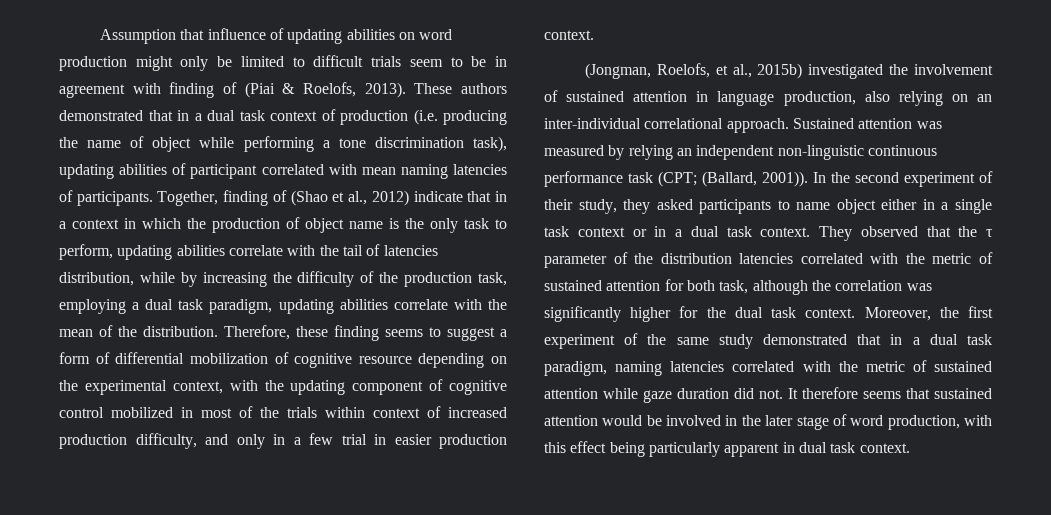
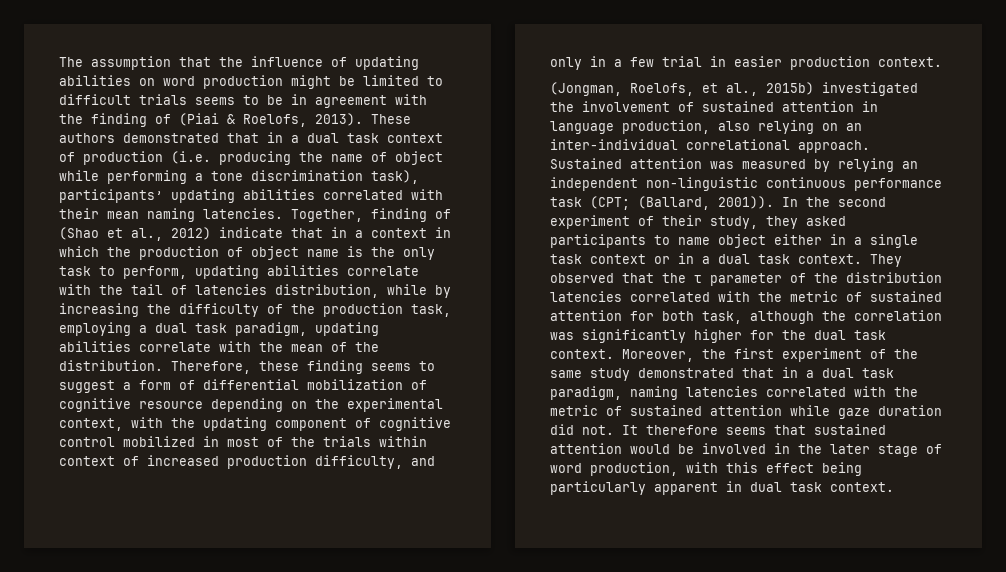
- Assumption that influence of updating abilities on word production might only be limited to difficult trials seem to be in agreement with finding of (Piai & Roelofs, 2013).
+ The assumption that the influence of updating abilities on word production might be limited to difficult trials seems to be in agreement with the finding of (Piai & Roelofs, 2013).
- These authors demonstrated that in a dual task context of production (i.e. producing the name of object while performing a tone discrimination task), updating abilities of participant correlated with mean naming latencies of participants.
+ These authors demonstrated that in a dual task context of production (i.e. producing the name of object while performing a tone discrimination task), participants’ updating abilities correlated with their mean naming latencies.

